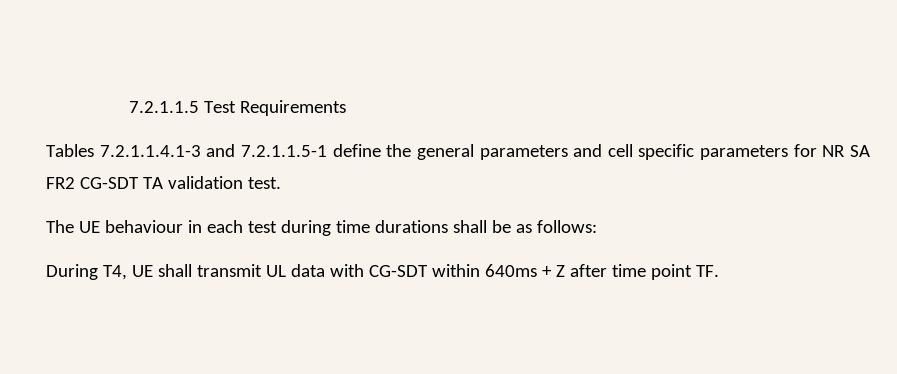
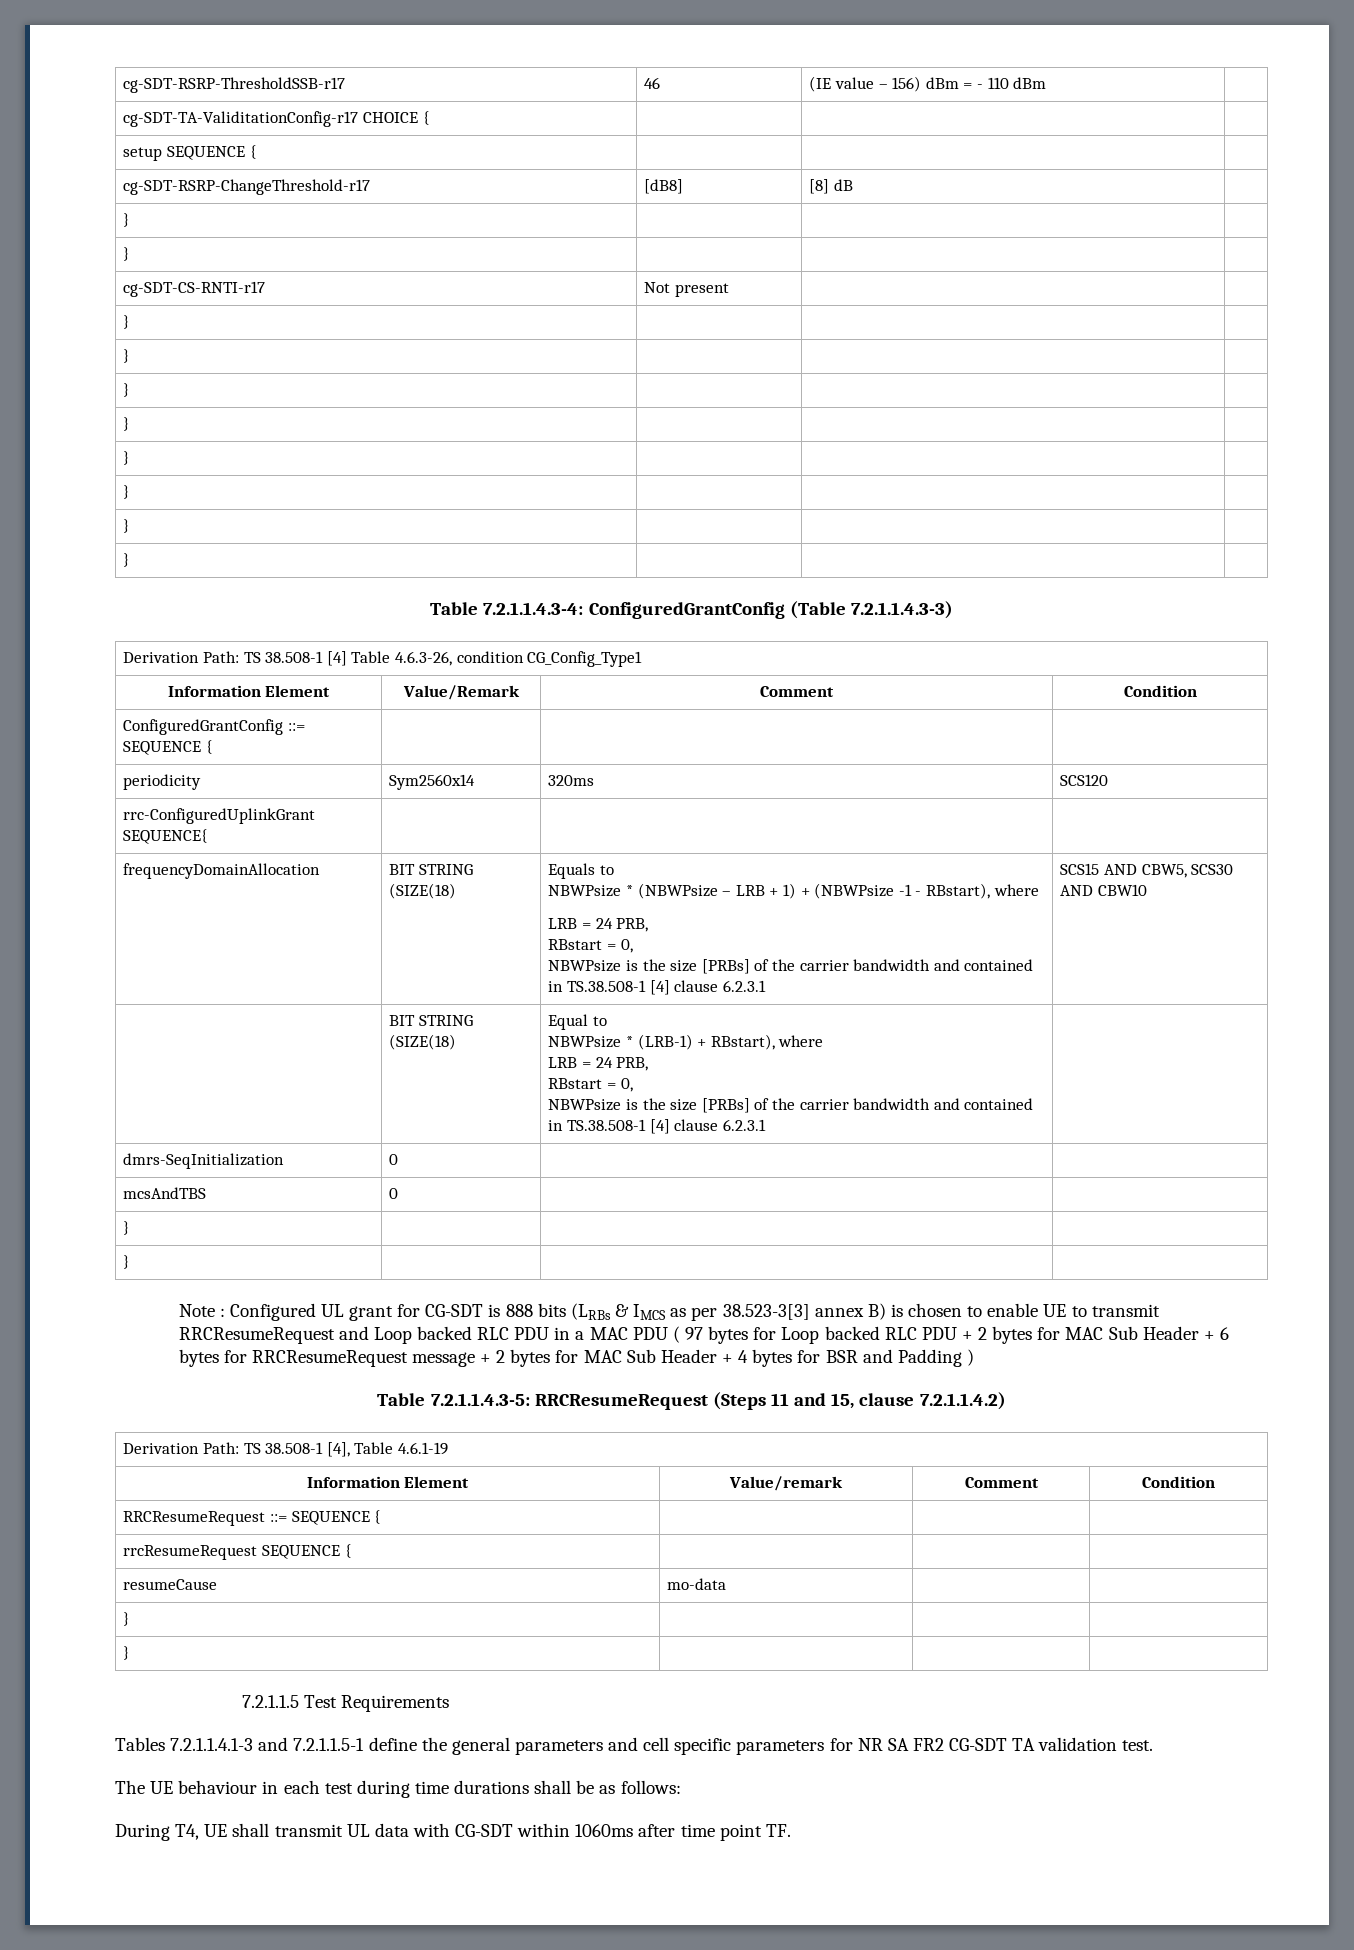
+ cg-SDT-RSRP-ThresholdSSB-r17 | 46 | (IE value – 156) dBm = - 110 dBm |
+ cg-SDT-TA-ValiditationConfig-r17 CHOICE { | | |
+ setup SEQUENCE { | | |
+ cg-SDT-RSRP-ChangeThreshold-r17 | [dB8] | [8] dB |
+ } | | |
+ } | | |
+ cg-SDT-CS-RNTI-r17 | Not present | |
+ } | | |
+ } | | |
+ } | | |
+ } | | |
+ } | | |
+ } | | |
+ } | | |
+ } | | |
+ Table 7.2.1.1.4.3-4: ConfiguredGrantConfig (Table 7.2.1.1.4.3-3)
+ Derivation Path: TS 38.508-1 [4] Table 4.6.3-26, condition CG_Config_Type1
+ Information Element | Value/Remark | Comment | Condition
+ ConfiguredGrantConfig ::= SEQUENCE { | | |
+ periodicity | Sym2560x14 | 320ms | SCS120
+ rrc-ConfiguredUplinkGrant SEQUENCE{ | | |
+ frequencyDomainAllocation | BIT STRING (SIZE(18) | Equals to
+ NBWPsize * (NBWPsize – LRB + 1) + (NBWPsize -1 - RBstart), where
+ LRB = 24 PRB,
+ RBstart = 0,
+ NBWPsize is the size [PRBs] of the carrier bandwidth and contained in TS.38.508-1 [4] clause 6.2.3.1 | SCS15 AND CBW5, SCS30 AND CBW10
+ | BIT STRING (SIZE(18) | Equal to
+ NBWPsize * (LRB-1) + RBstart), where
+ LRB = 24 PRB,
+ RBstart = 0,
+ NBWPsize is the size [PRBs] of the carrier bandwidth and contained in TS.38.508-1 [4] clause 6.2.3.1 |
+ dmrs-SeqInitialization | 0 | |
+ mcsAndTBS | 0 | |
+ } | | |
+ } | | |
+ Note : Configured UL grant for CG-SDT is 888 bits (LRBs & IMCS as per 38.523-3[3] annex B) is chosen to enable UE to transmit RRCResumeRequest and Loop backed RLC PDU in a MAC PDU ( 97 bytes for Loop backed RLC PDU + 2 bytes for MAC Sub Header + 6 bytes for RRCResumeRequest message + 2 bytes for MAC Sub Header + 4 bytes for BSR and Padding )
+ Table 7.2.1.1.4.3-5: RRCResumeRequest (Steps 11 and 15, clause 7.2.1.1.4.2)
+ Derivation Path: TS 38.508-1 [4], Table 4.6.1-19
+ Information Element | Value/remark | Comment | Condition
+ RRCResumeRequest ::= SEQUENCE { | | |
+ rrcResumeRequest SEQUENCE { | | |
+ resumeCause | mo-data | |
+ } | | |
+ } | | |
- During T4, UE shall transmit UL data with CG-SDT within 640ms + Z after time point TF.
+ During T4, UE shall transmit UL data with CG-SDT within 1060ms after time point TF.

